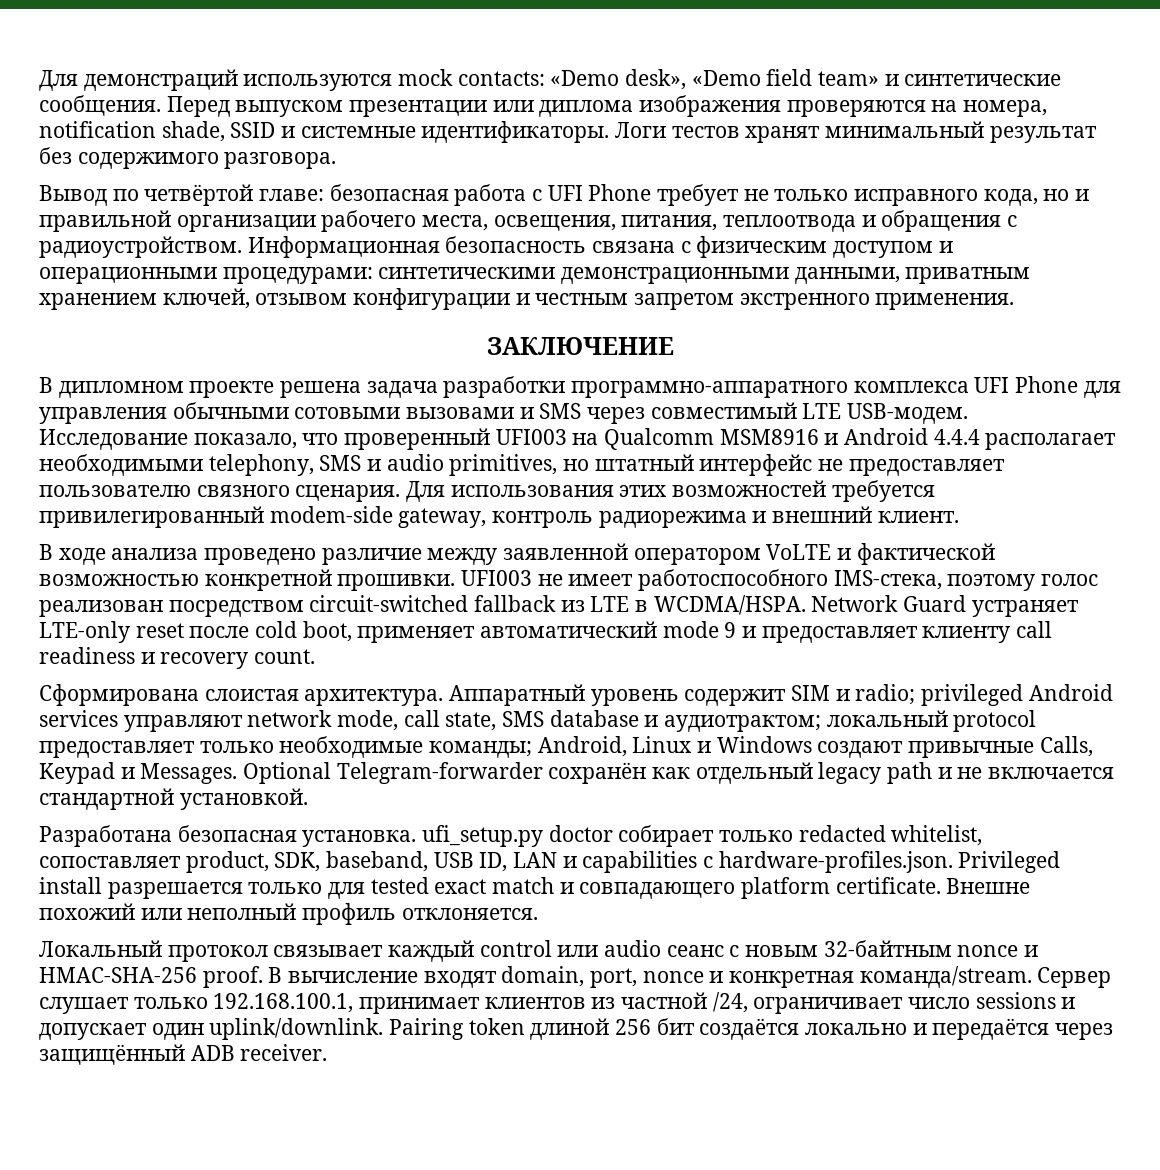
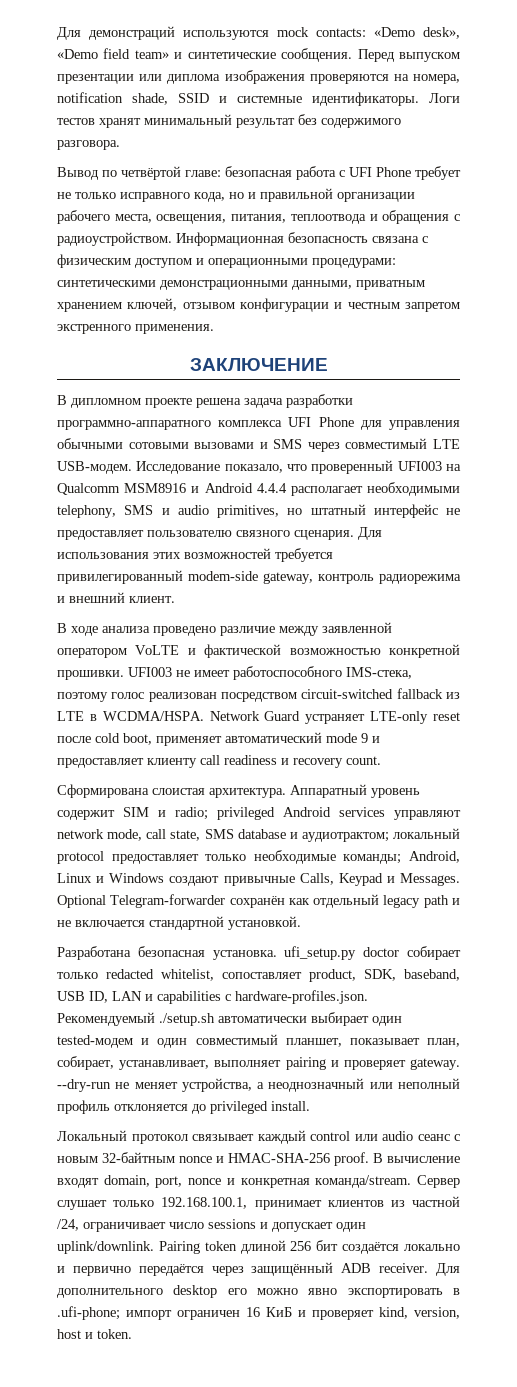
- Разработана безопасная установка. ufi_setup.py doctor собирает только redacted whitelist, сопоставляет product, SDK, baseband, USB ID, LAN и capabilities с hardware-profiles.json. Privileged install разрешается только для tested exact match и совпадающего platform certificate. Внешне похожий или неполный профиль отклоняется.
+ Разработана безопасная установка. ufi_setup.py doctor собирает только redacted whitelist, сопоставляет product, SDK, baseband, USB ID, LAN и capabilities с hardware-profiles.json. Рекомендуемый ./setup.sh автоматически выбирает один tested-модем и один совместимый планшет, показывает план, собирает, устанавливает, выполняет pairing и проверяет gateway. --dry-run не меняет устройства, а неоднозначный или неполный профиль отклоняется до privileged install.
- Pairing token длиной 256 бит создаётся локально и передаётся через защищённый ADB receiver.
+ Pairing token длиной 256 бит создаётся локально и первично передаётся через защищённый ADB receiver.
+ Для дополнительного desktop его можно явно экспортировать в .ufi-phone; импорт ограничен 16 КиБ и проверяет kind, version, host и token.

